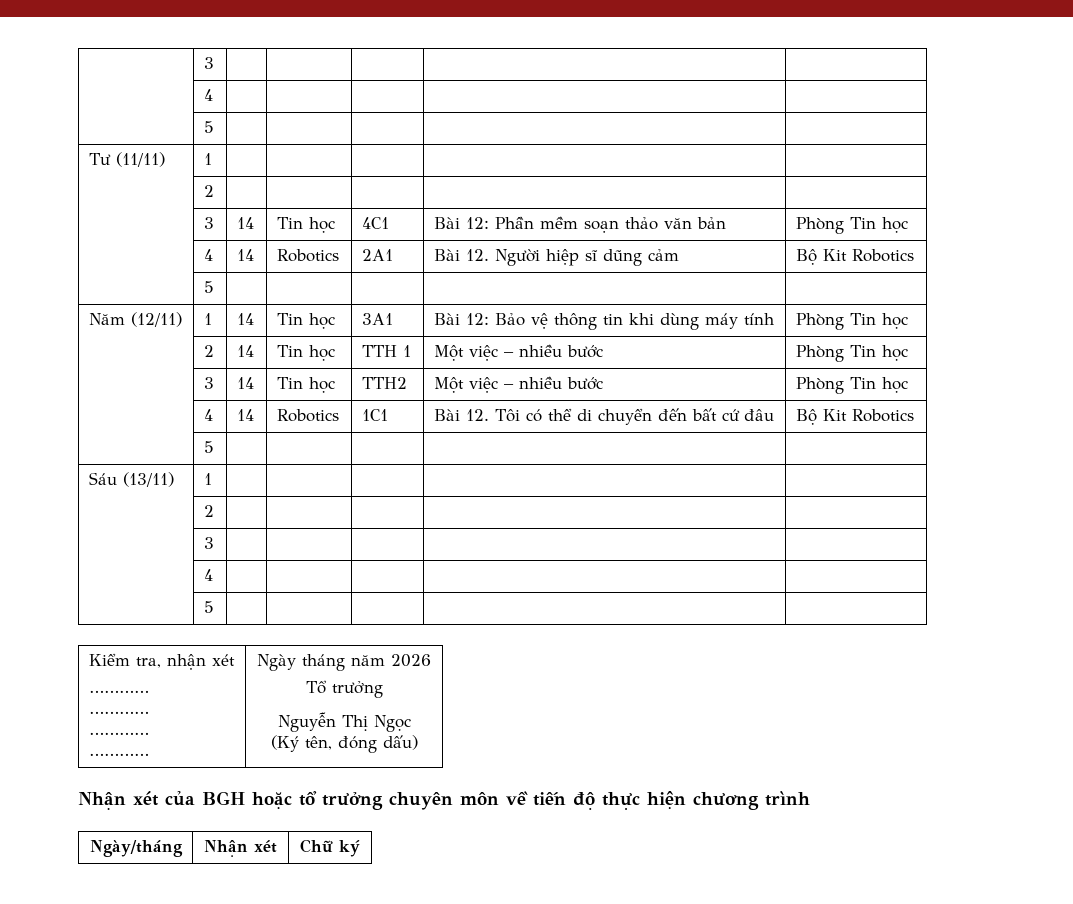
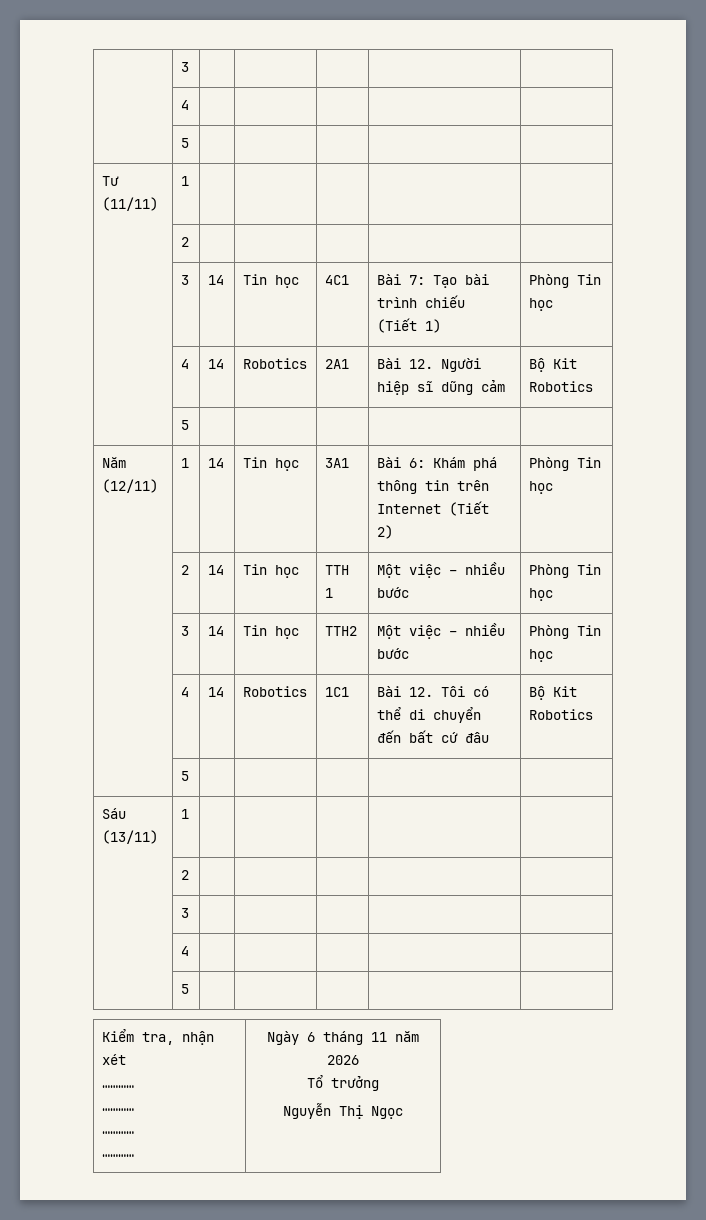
- | 3 | 14 | Tin học | 4C1 | Bài 12: Phần mềm soạn thảo văn bản | Phòng Tin học
+ | 3 | 14 | Tin học | 4C1 | Bài 7: Tạo bài trình chiếu (Tiết 1) | Phòng Tin học
- Năm (12/11) | 1 | 14 | Tin học | 3A1 | Bài 12: Bảo vệ thông tin khi dùng máy tính | Phòng Tin học
+ Năm (12/11) | 1 | 14 | Tin học | 3A1 | Bài 6: Khám phá thông tin trên Internet (Tiết 2) | Phòng Tin học
  Kiểm tra, nhận xét
  …………
  …………
  …………
- ………… | Ngày tháng năm 2026
+ ………… | Ngày 6 tháng 11 năm 2026
  Tổ trưởng
  Nguyễn Thị Ngọc
- (Ký tên, đóng dấu)
- Nhận xét của BGH hoặc tổ trưởng chuyên môn về tiến độ thực hiện chương trình
- Ngày/tháng | Nhận xét | Chữ ký

